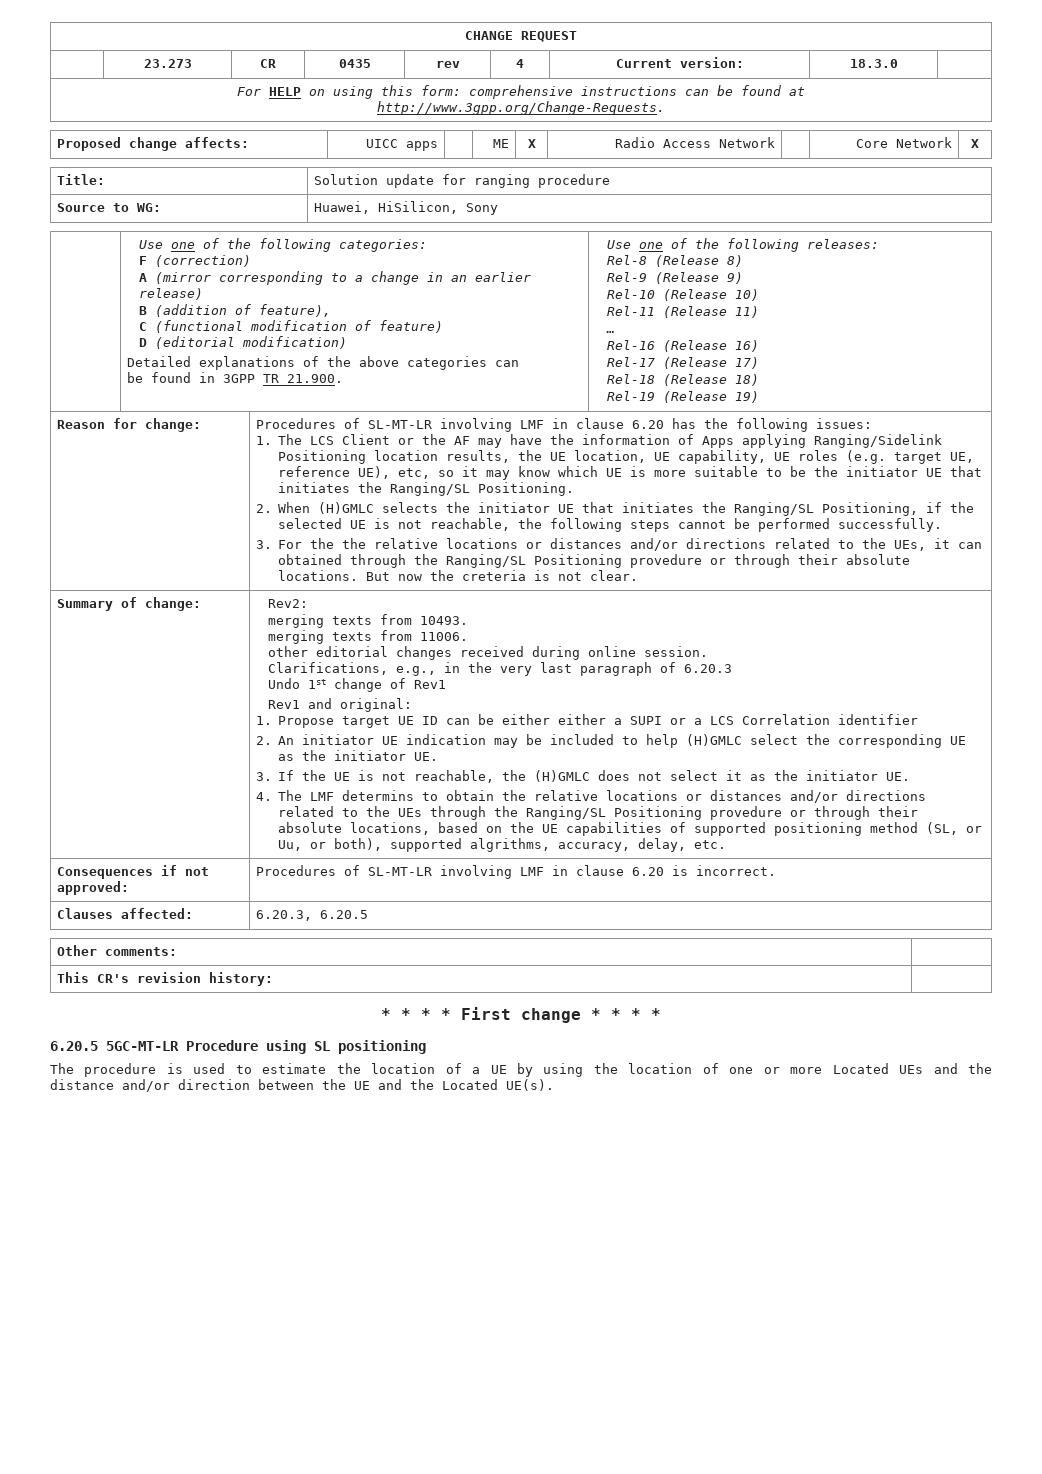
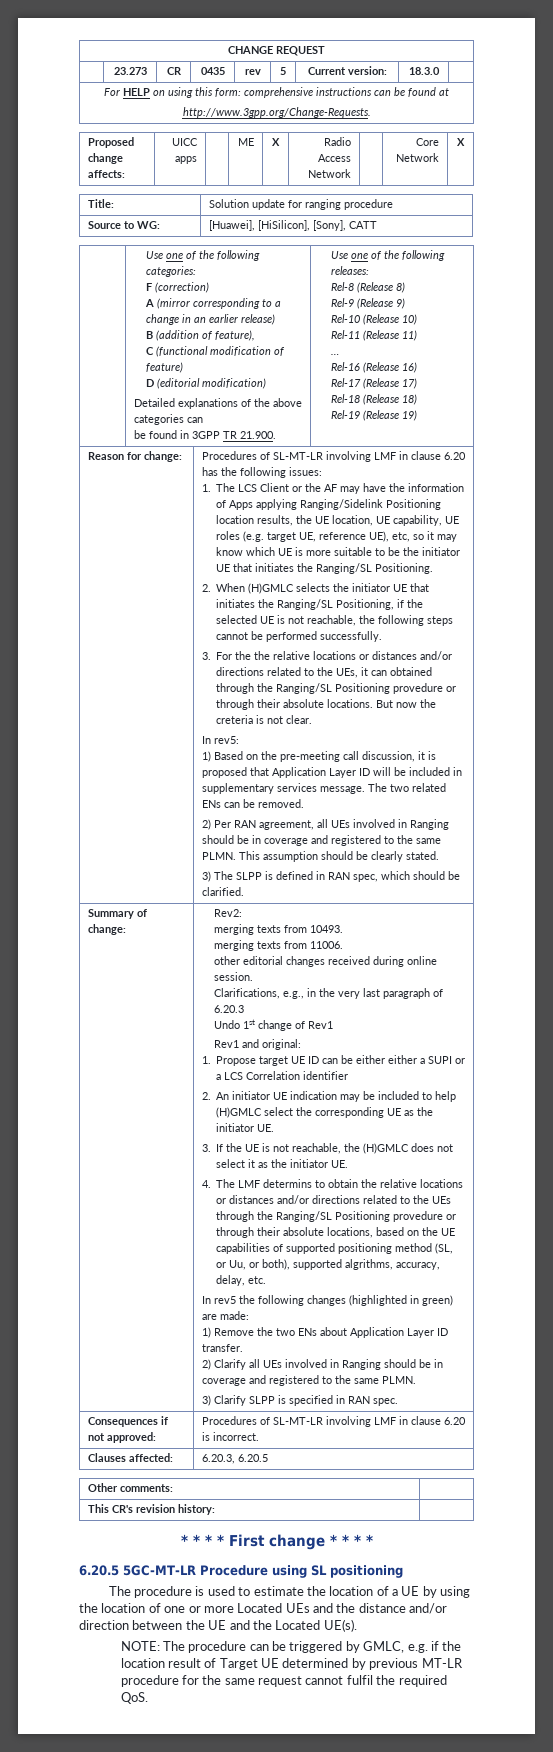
- | 23.273 | CR | 0435 | rev | 4 | Current version: | 18.3.0 |
+ | 23.273 | CR | 0435 | rev | 5 | Current version: | 18.3.0 |
- Source to WG: | Huawei, HiSilicon, Sony
+ Source to WG: | [Huawei], [HiSilicon], [Sony], CATT
+ In rev5:
+ 1) Based on the pre-meeting call discussion, it is proposed that Application Layer ID will be included in supplementary services message. The two related ENs can be removed.
+ 2) Per RAN agreement, all UEs involved in Ranging should be in coverage and registered to the same PLMN. This assumption should be clearly stated.
+ 3) The SLPP is defined in RAN spec, which should be clarified.
+ In rev5 the following changes (highlighted in green) are made:
+ 1) Remove the two ENs about Application Layer ID transfer.
+ 2) Clarify all UEs involved in Ranging should be in coverage and registered to the same PLMN.
+ 3) Clarify SLPP is specified in RAN spec.
+ NOTE: The procedure can be triggered by GMLC, e.g. if the location result of Target UE determined by previous MT-LR procedure for the same request cannot fulfil the required QoS.

